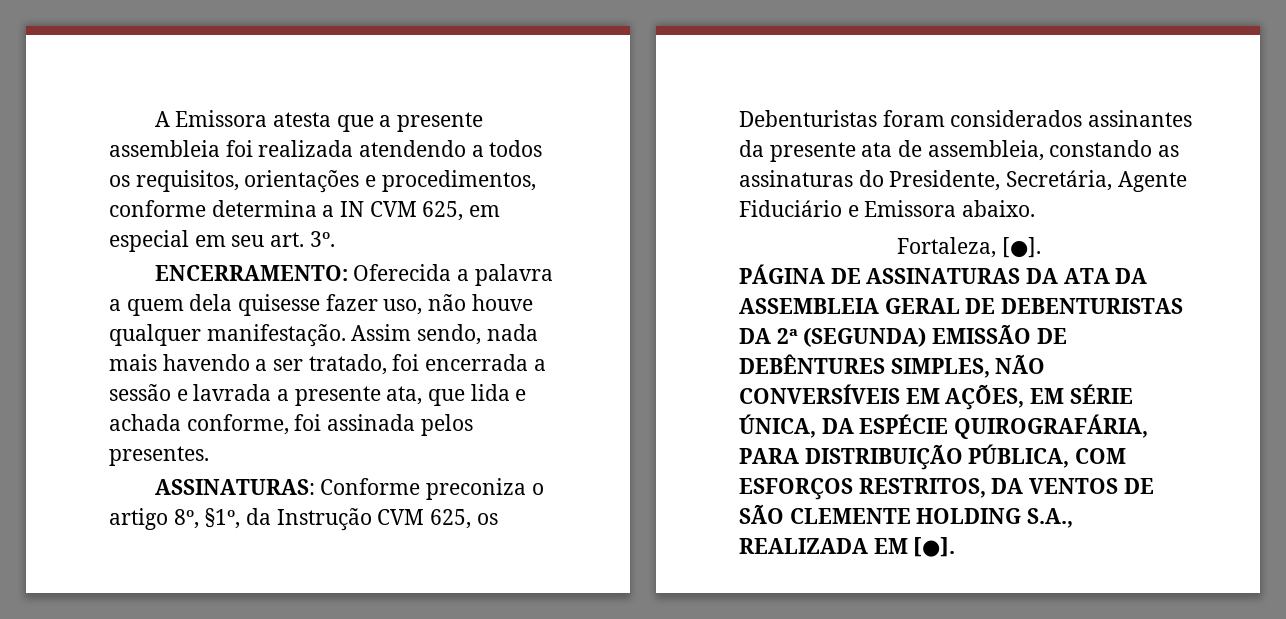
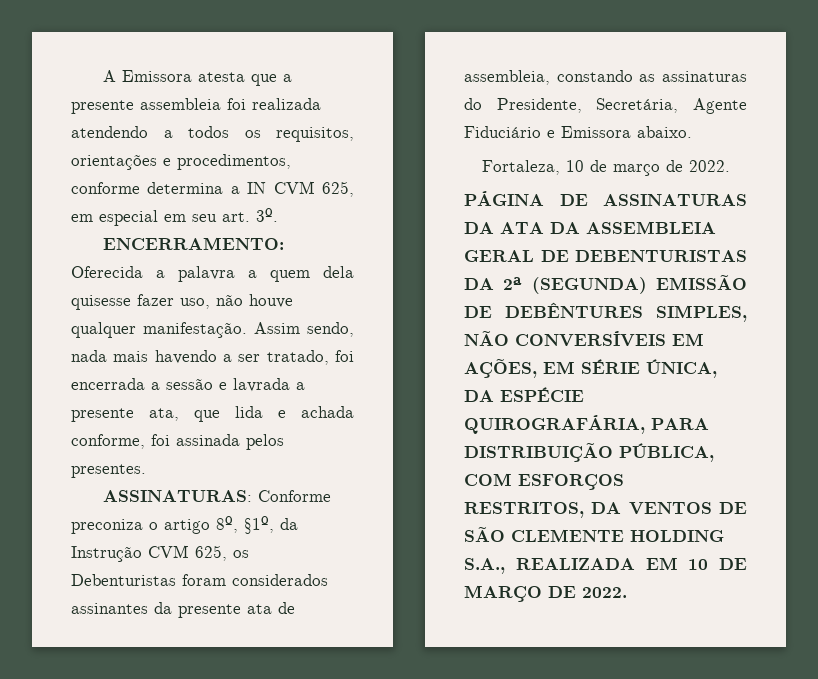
- Fortaleza, [●].
+ Fortaleza, 10 de março de 2022.
- PÁGINA DE ASSINATURAS DA ATA DA ASSEMBLEIA GERAL DE DEBENTURISTAS DA 2ª (SEGUNDA) EMISSÃO DE DEBÊNTURES SIMPLES, NÃO CONVERSÍVEIS EM AÇÕES, EM SÉRIE ÚNICA, DA ESPÉCIE QUIROGRAFÁRIA, PARA DISTRIBUIÇÃO PÚBLICA, COM ESFORÇOS RESTRITOS, DA VENTOS DE SÃO CLEMENTE HOLDING S.A., REALIZADA EM [●].
+ PÁGINA DE ASSINATURAS DA ATA DA ASSEMBLEIA GERAL DE DEBENTURISTAS DA 2ª (SEGUNDA) EMISSÃO DE DEBÊNTURES SIMPLES, NÃO CONVERSÍVEIS EM AÇÕES, EM SÉRIE ÚNICA, DA ESPÉCIE QUIROGRAFÁRIA, PARA DISTRIBUIÇÃO PÚBLICA, COM ESFORÇOS RESTRITOS, DA VENTOS DE SÃO CLEMENTE HOLDING S.A., REALIZADA EM 10 DE MARÇO DE 2022.

